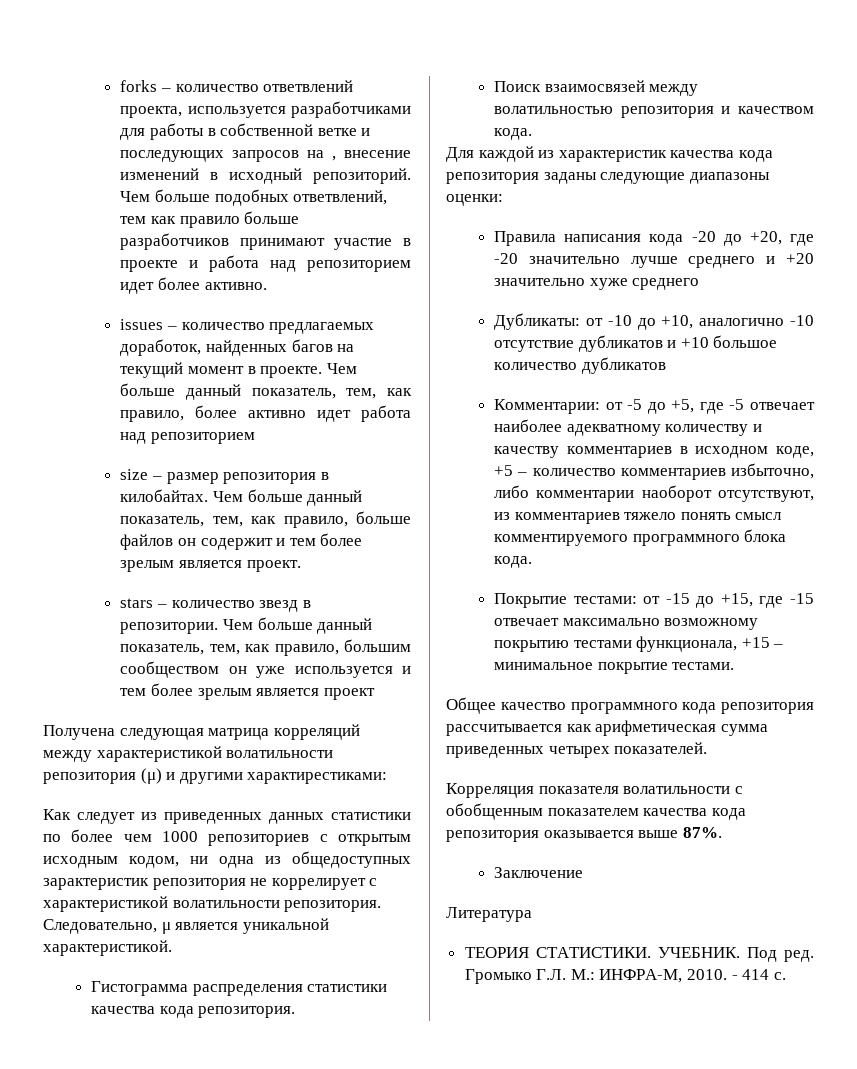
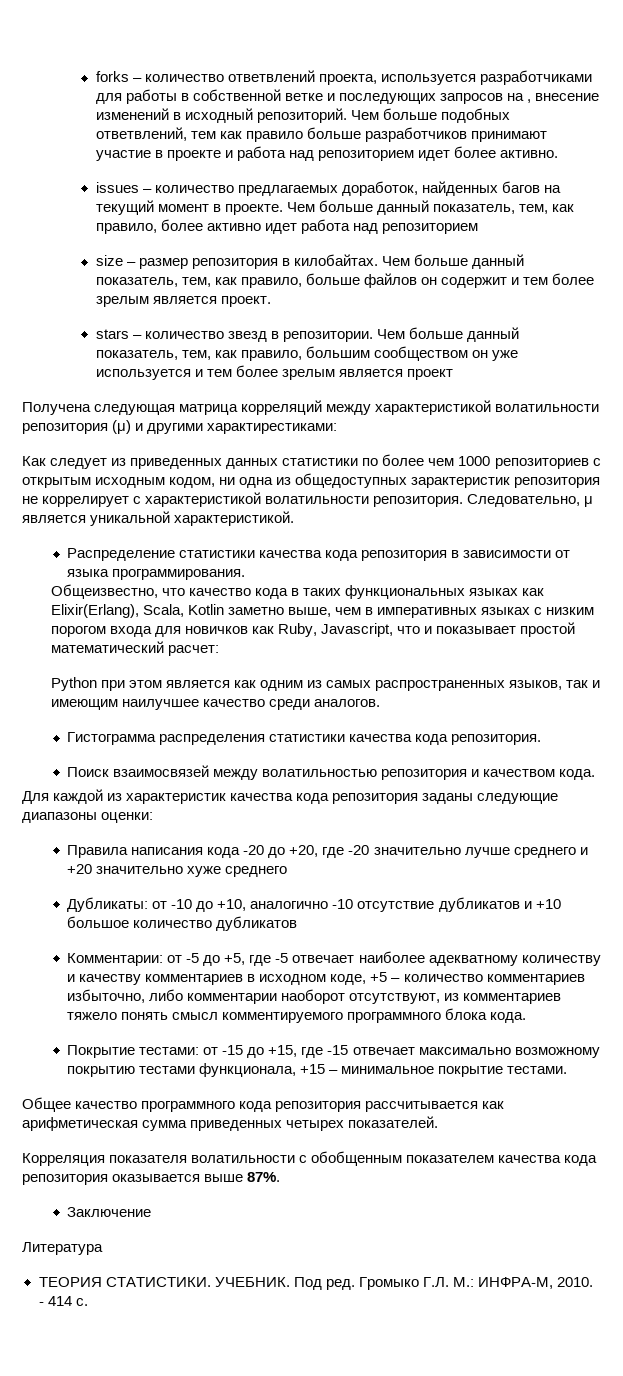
+ Распределение статистики качества кода репозитория в зависимости от языка программирования.
+ Общеизвестно, что качество кода в таких функциональных языках как Elixir(Erlang), Scala, Kotlin заметно выше, чем в императивных языках с низким порогом входа для новичков как Ruby, Javascript, что и показывает простой математический расчет:
+ Python при этом является как одним из самых распространенных языков, так и имеющим наилучшее качество среди аналогов.

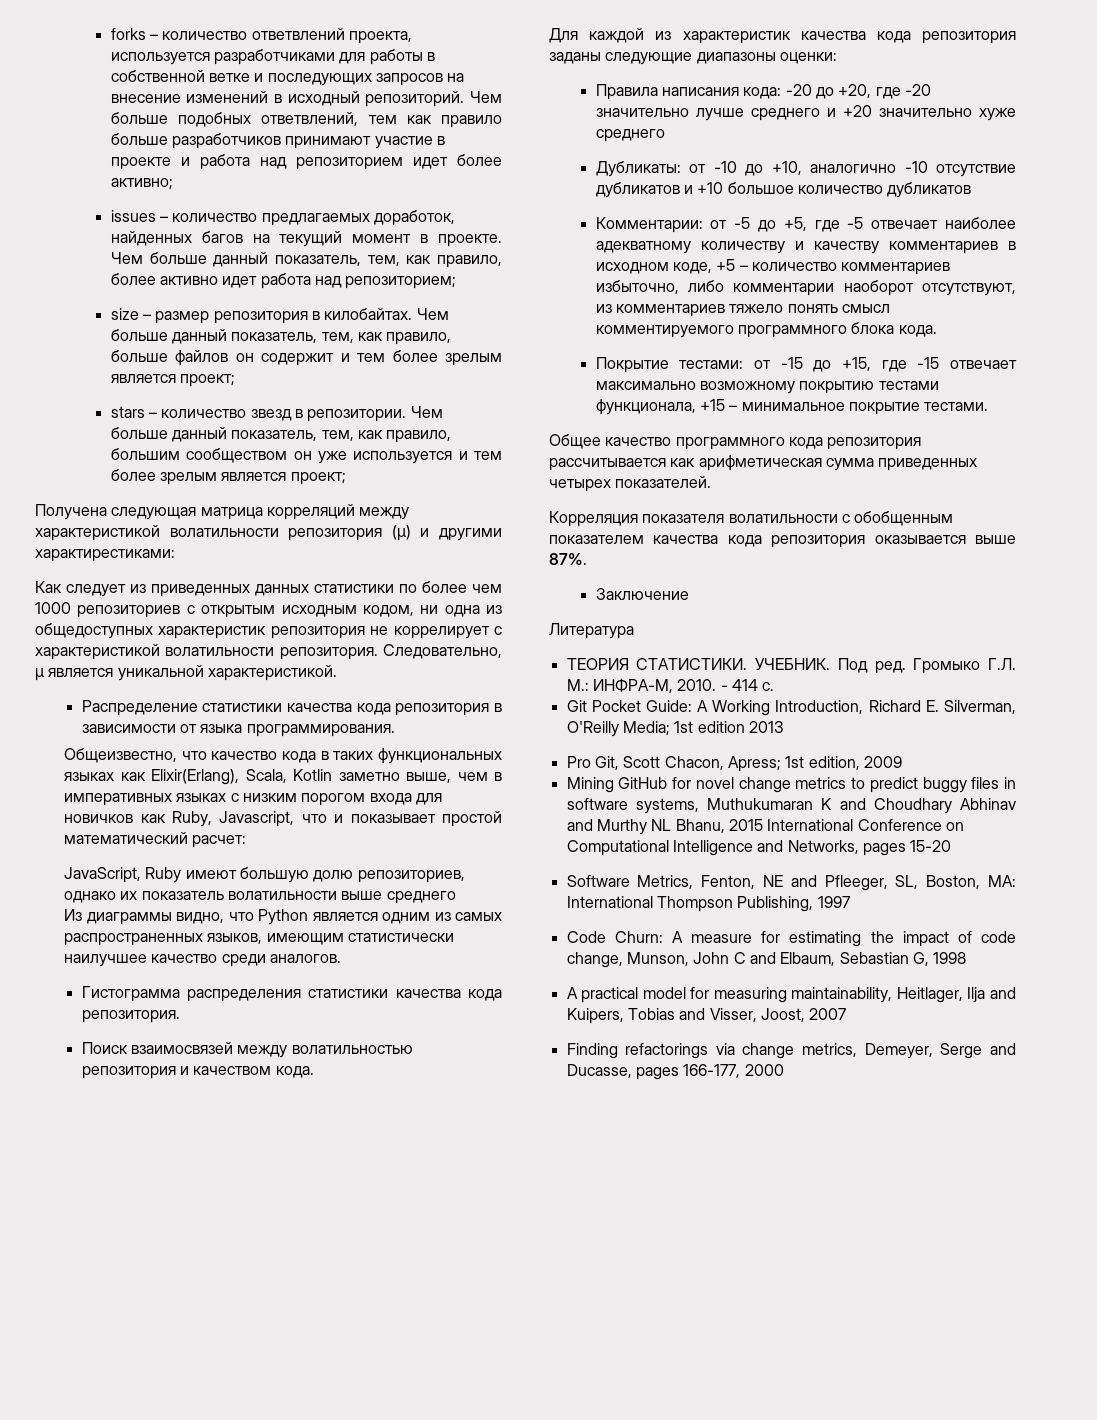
- forks – количество ответвлений проекта, используется разработчиками для работы в собственной ветке и последующих запросов на , внесение изменений в исходный репозиторий.
+ forks – количество ответвлений проекта, используется разработчиками для работы в собственной ветке и последующих запросов на внесение изменений в исходный репозиторий.
- Чем больше подобных ответвлений, тем как правило больше разработчиков принимают участие в проекте и работа над репозиторием идет более активно.
+ Чем больше подобных ответвлений, тем как правило больше разработчиков принимают участие в проекте и работа над репозиторием идет более активно;
- Чем больше данный показатель, тем, как правило, более активно идет работа над репозиторием
+ Чем больше данный показатель, тем, как правило, более активно идет работа над репозиторием;
- Чем больше данный показатель, тем, как правило, больше файлов он содержит и тем более зрелым является проект.
+ Чем больше данный показатель, тем, как правило, больше файлов он содержит и тем более зрелым является проект;
- Чем больше данный показатель, тем, как правило, большим сообществом он уже используется и тем более зрелым является проект
+ Чем больше данный показатель, тем, как правило, большим сообществом он уже используется и тем более зрелым является проект;
- Как следует из приведенных данных статистики по более чем 1000 репозиториев с открытым исходным кодом, ни одна из общедоступных зарактеристик репозитория не коррелирует с характеристикой волатильности репозитория.
+ Как следует из приведенных данных статистики по более чем 1000 репозиториев с открытым исходным кодом, ни одна из общедоступных характеристик репозитория не коррелирует с характеристикой волатильности репозитория.
- Python при этом является как одним из самых распространенных языков, так и имеющим наилучшее качество среди аналогов.
+ JavaScript, Ruby имеют большую долю репозиториев, однако их показатель волатильности выше среднего
+ Из диаграммы видно, что Python является одним из самых распространенных языков, имеющим статистически наилучшее качество среди аналогов.
- Правила написания кода -20 до +20, где -20 значительно лучше среднего и +20 значительно хуже среднего
+ Правила написания кода: -20 до +20, где -20 значительно лучше среднего и +20 значительно хуже среднего
+ Git Pocket Guide: A Working Introduction, Richard E. Silverman, O'Reilly Media; 1st edition 2013
+ Pro Git, Scott Chacon, Apress; 1st edition, 2009
+ Mining GitHub for novel change metrics to predict buggy files in software systems, Muthukumaran K and Choudhary Abhinav and Murthy NL Bhanu, 2015 International Conference on Computational Intelligence and Networks, pages 15-20
+ Software Metrics, Fenton, NE and Pfleeger, SL, Boston, MA: International Thompson Publishing, 1997
+ Code Churn: A measure for estimating the impact of code change, Munson, John C and Elbaum, Sebastian G, 1998
+ A practical model for measuring maintainability, Heitlager, Ilja and Kuipers, Tobias and Visser, Joost, 2007
+ Finding refactorings via change metrics, Demeyer, Serge and Ducasse, pages 166-177, 2000

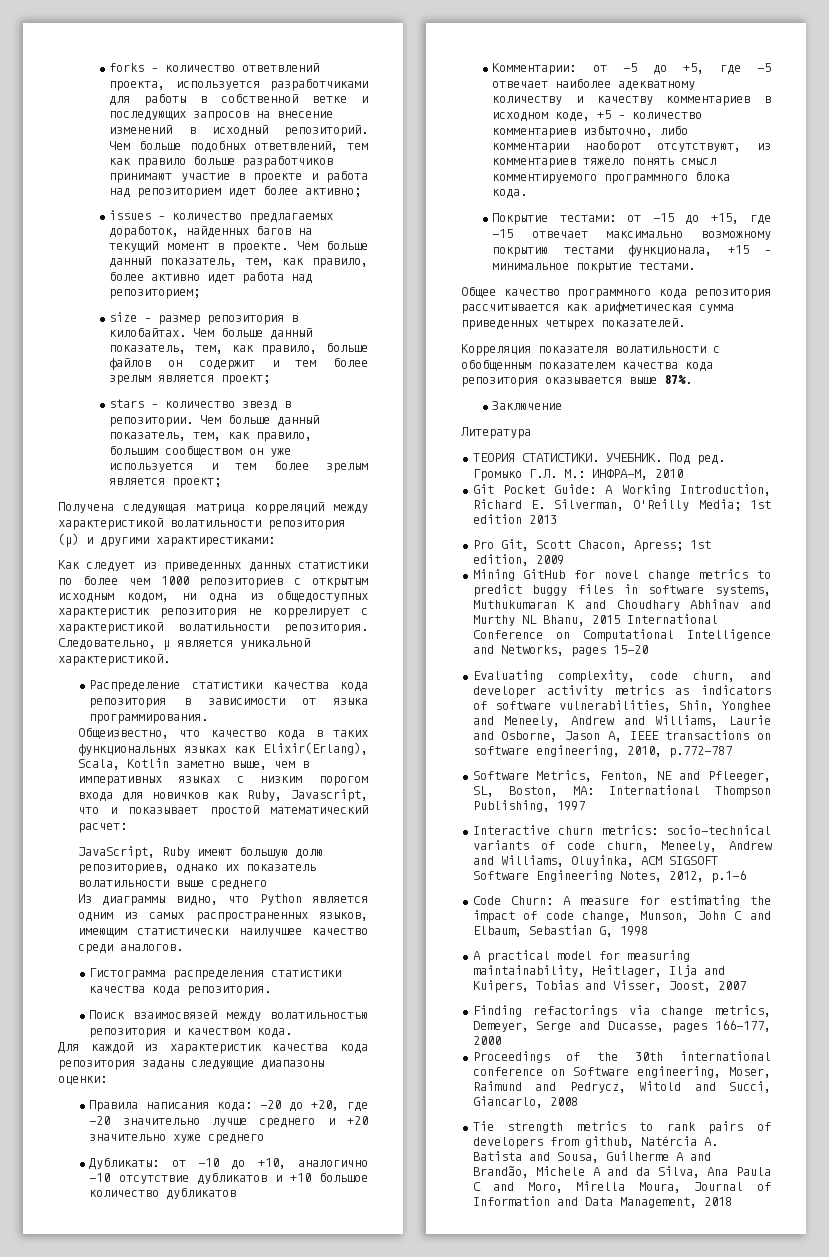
- Громыко Г.Л. М.: ИНФРА-М, 2010. - 414 с.
+ Громыко Г.Л. М.: ИНФРА-М, 2010
+ Evaluating complexity, code churn, and developer activity metrics as indicators of software vulnerabilities, Shin, Yonghee and Meneely, Andrew and Williams, Laurie and Osborne, Jason A, IEEE transactions on software engineering, 2010, p.772-787
+ Interactive churn metrics: socio-technical variants of code churn, Meneely, Andrew and Williams, Oluyinka, ACM SIGSOFT Software Engineering Notes, 2012, p.1-6
+ Proceedings of the 30th international conference on Software engineering, Moser, Raimund and Pedrycz, Witold and Succi, Giancarlo, 2008
+ Tie strength metrics to rank pairs of developers from github, Natércia A. Batista and Sousa, Guilherme A and Brandão, Michele A and da Silva, Ana Paula C and Moro, Mirella Moura, Journal of Information and Data Management, 2018

